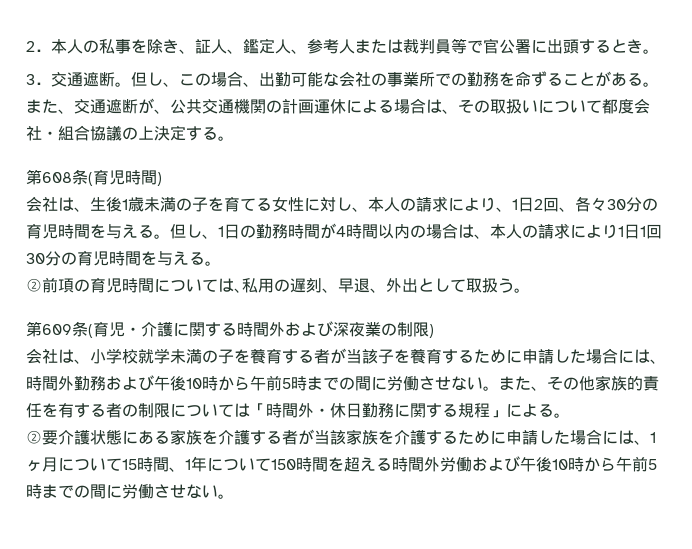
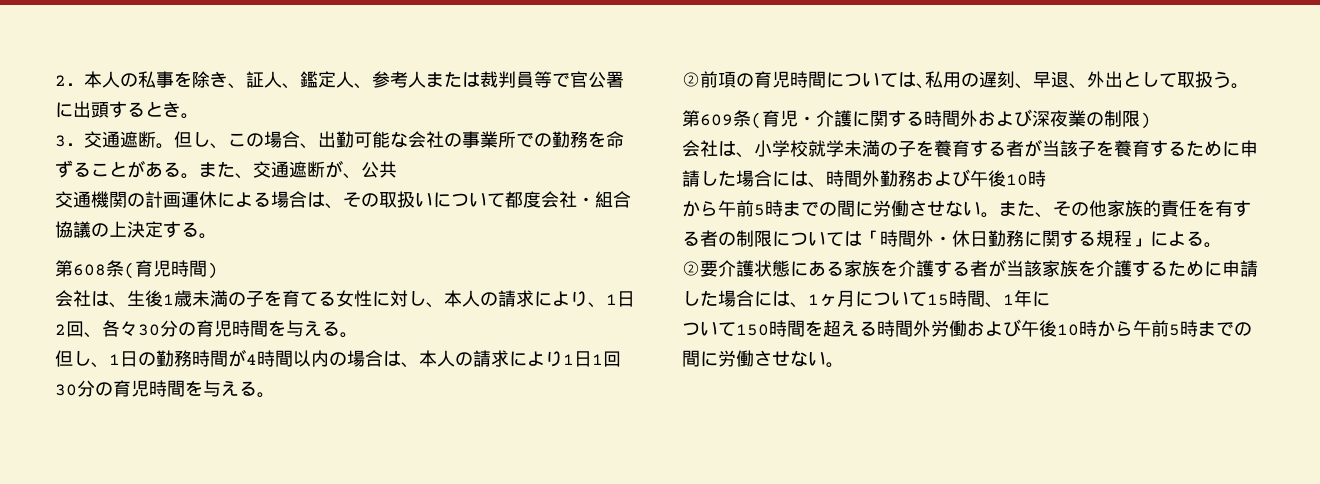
- また、交通遮断が、公共交通機関の計画運休による場合は、その取扱いについて都度会社・組合協議の上決定する。
+ また、交通遮断が、公共
+ 交通機関の計画運休による場合は、その取扱いについて都度会社・組合協議の上決定する。
- 会社は、生後1歳未満の子を育てる女性に対し、本人の請求により、1日2回、各々30分の育児時間を与える。但し、1日の勤務時間が4時間以内の場合は、本人の請求により1日1回30分の育児時間を与える。
+ 会社は、生後1歳未満の子を育てる女性に対し、本人の請求により、1日2回、各々30分の育児時間を与える。
+ 但し、1日の勤務時間が4時間以内の場合は、本人の請求により1日1回30分の育児時間を与える。
- 会社は、小学校就学未満の子を養育する者が当該子を養育するために申請した場合には、時間外勤務および午後10時から午前5時までの間に労働させない。
+ 会社は、小学校就学未満の子を養育する者が当該子を養育するために申請した場合には、時間外勤務および午後10時
+ から午前5時までの間に労働させない。
- ②要介護状態にある家族を介護する者が当該家族を介護するために申請した場合には、1ヶ月について15時間、1年について150時間を超える時間外労働および午後10時から午前5時までの間に労働させない。
+ ②要介護状態にある家族を介護する者が当該家族を介護するために申請した場合には、1ヶ月について15時間、1年に
+ ついて150時間を超える時間外労働および午後10時から午前5時までの間に労働させない。

